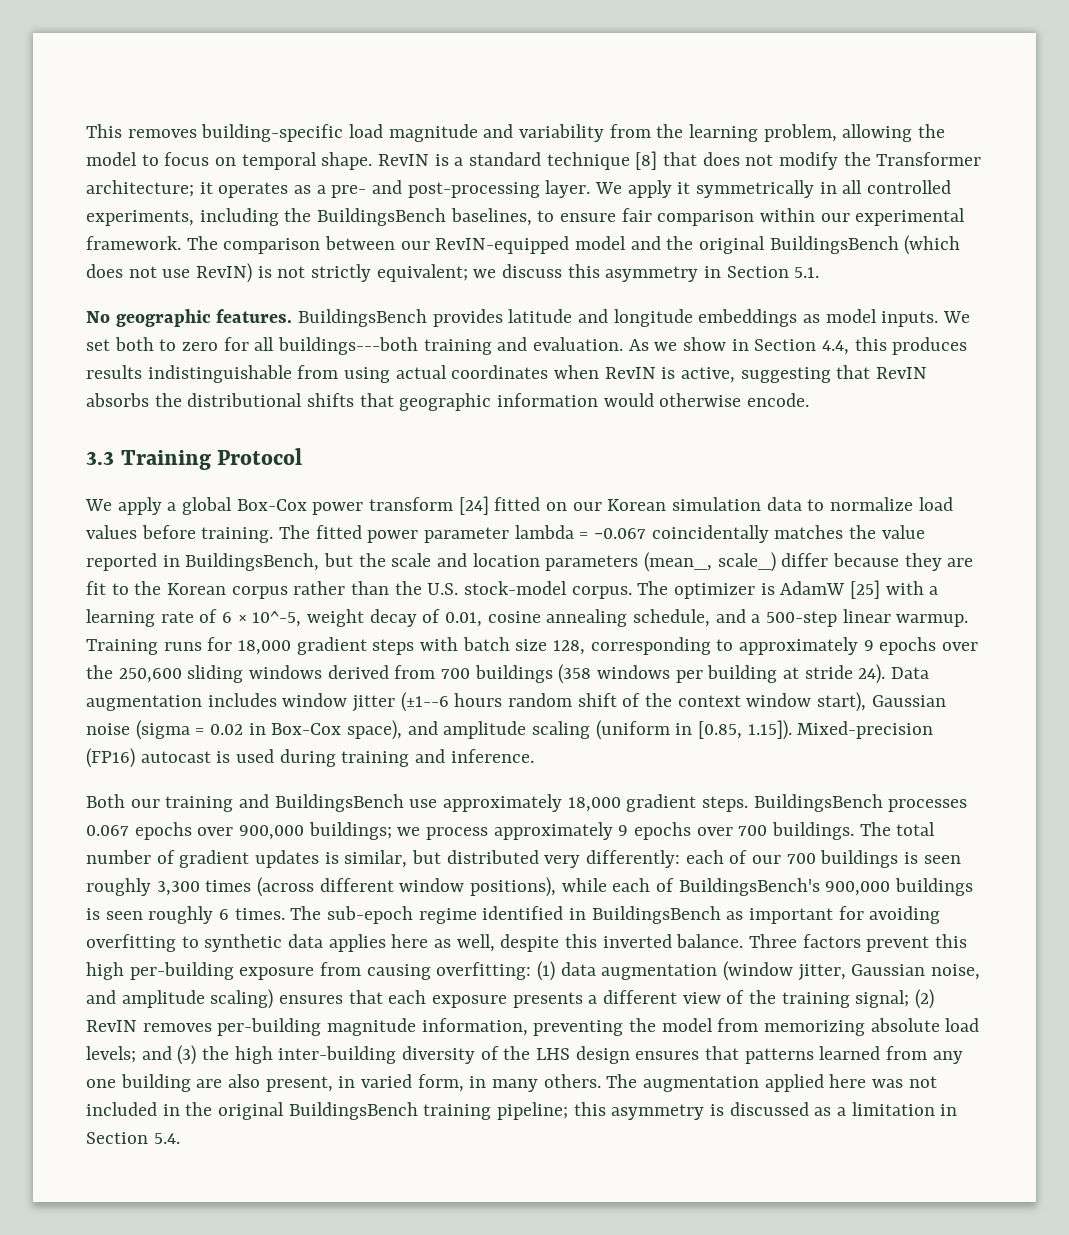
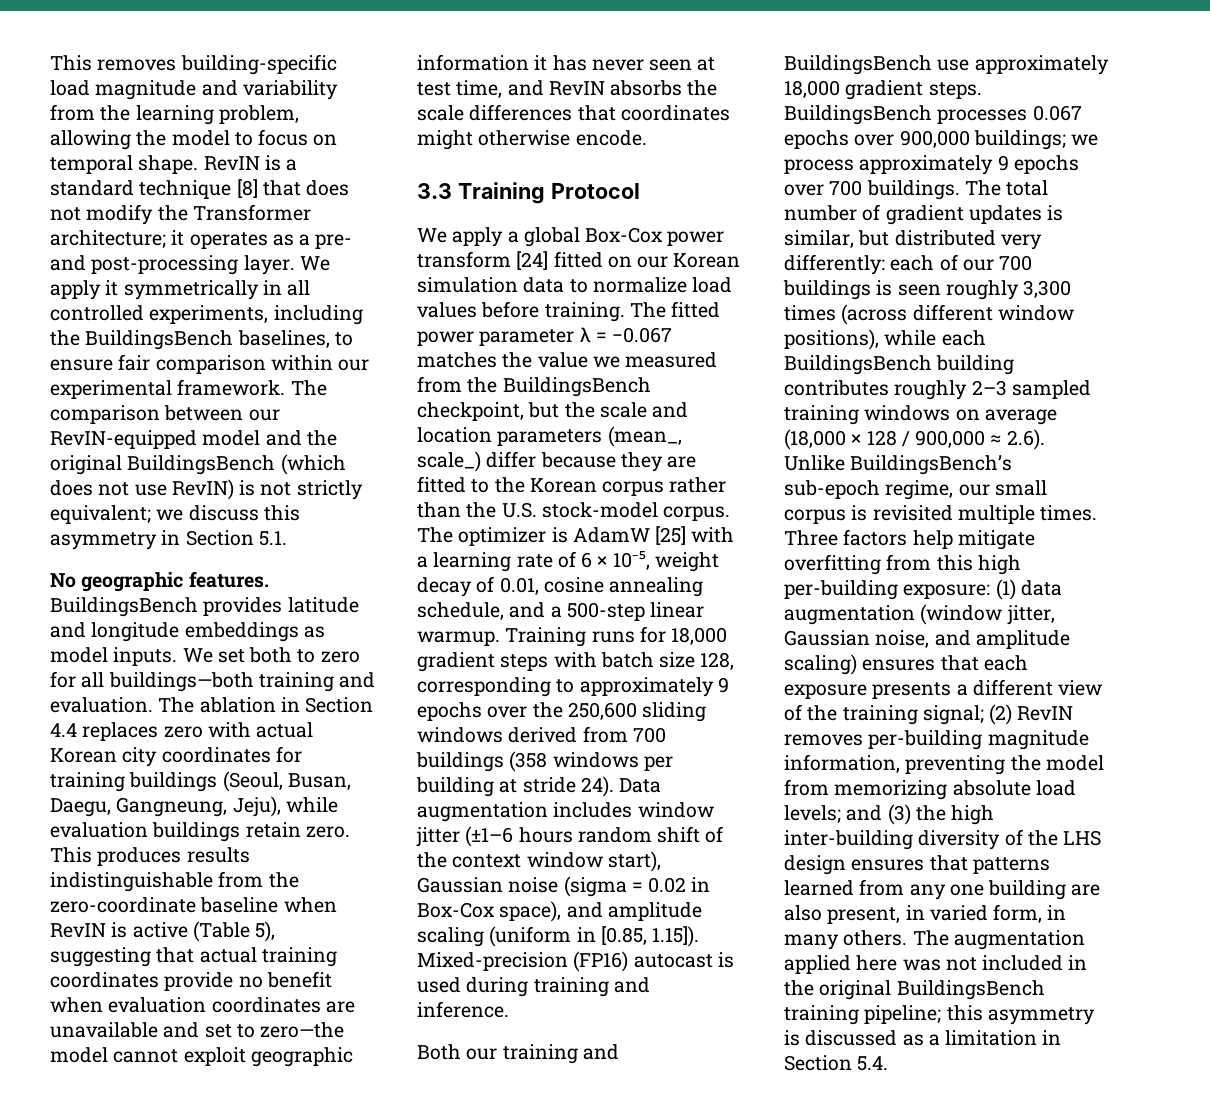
- We set both to zero for all buildings---both training and evaluation.
+ We set both to zero for all buildings—both training and evaluation.
- As we show in Section 4.4, this produces results indistinguishable from using actual coordinates when RevIN is active, suggesting that RevIN absorbs the distributional shifts that geographic information would otherwise encode.
+ The ablation in Section 4.4 replaces zero with actual Korean city coordinates for training buildings (Seoul, Busan, Daegu, Gangneung, Jeju), while evaluation buildings retain zero. This produces results indistinguishable from the zero-coordinate baseline when RevIN is active (Table 5), suggesting that actual training coordinates provide no benefit when evaluation coordinates are unavailable and set to zero—the model cannot exploit geographic information it has never seen at test time, and RevIN absorbs the scale differences that coordinates might otherwise encode.
- The fitted power parameter lambda = −0.067 coincidentally matches the value reported in BuildingsBench, but the scale and location parameters (mean_, scale_) differ because they are fit to the Korean corpus rather than the U.S. stock-model corpus.
+ The fitted power parameter λ = −0.067 matches the value we measured from the BuildingsBench checkpoint, but the scale and location parameters (mean_, scale_) differ because they are fitted to the Korean corpus rather than the U.S. stock-model corpus.
- The optimizer is AdamW [25] with a learning rate of 6 × 10^-5, weight decay of 0.01, cosine annealing schedule, and a 500-step linear warmup.
+ The optimizer is AdamW [25] with a learning rate of 6 × 10⁻⁵, weight decay of 0.01, cosine annealing schedule, and a 500-step linear warmup.
- Data augmentation includes window jitter (±1--6 hours random shift of the context window start), Gaussian noise (sigma = 0.02 in Box-Cox space), and amplitude scaling (uniform in [0.85, 1.15]). Mixed-precision (FP16) autocast is used during training and inference.
+ Data augmentation includes window jitter (±1–6 hours random shift of the context window start), Gaussian noise (sigma = 0.02 in Box-Cox space), and amplitude scaling (uniform in [0.85, 1.15]). Mixed-precision (FP16) autocast is used during training and inference.
- each of our 700 buildings is seen roughly 3,300 times (across different window positions), while each of BuildingsBench's 900,000 buildings is seen roughly 6 times. The sub-epoch regime identified in BuildingsBench as important for avoiding overfitting to synthetic data applies here as well, despite this inverted balance. Three factors prevent this high per-building exposure from causing overfitting:
+ each of our 700 buildings is seen roughly 3,300 times (across different window positions), while each BuildingsBench building contributes roughly 2–3 sampled training windows on average (18,000 × 128 / 900,000 ≈ 2.6). Unlike BuildingsBench’s sub-epoch regime, our small corpus is revisited multiple times. Three factors help mitigate overfitting from this high per-building exposure:

